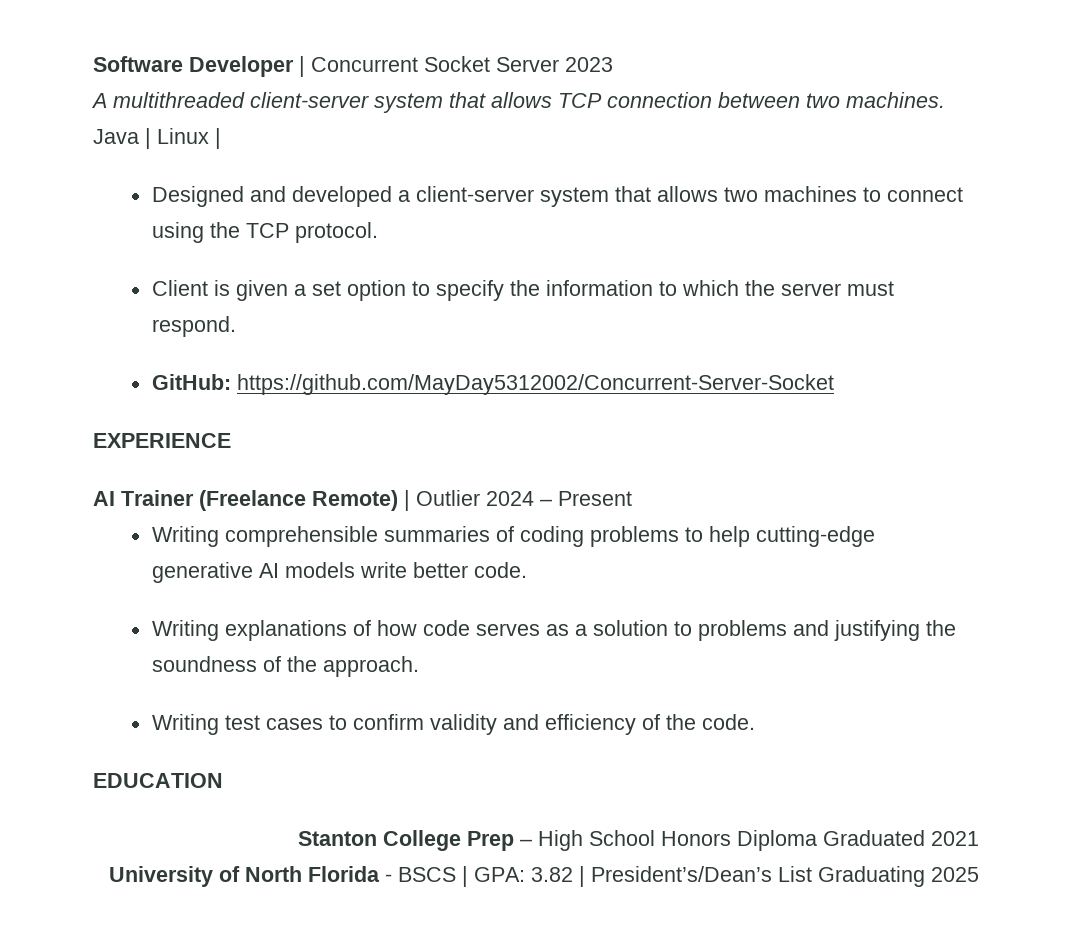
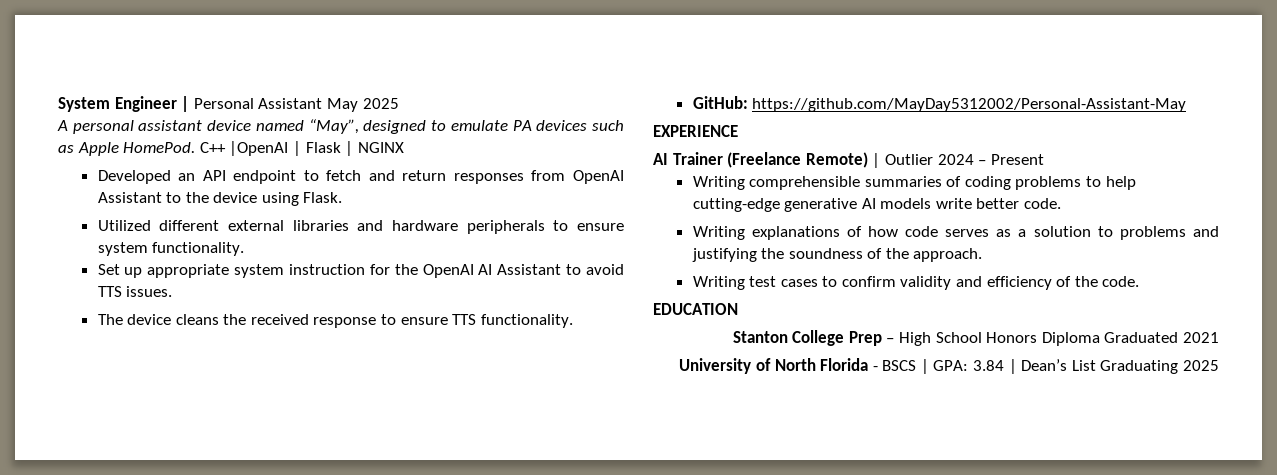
- Software Developer | Concurrent Socket Server 2023
- A multithreaded client-server system that allows TCP connection between two machines. Java | Linux |
- Designed and developed a client-server system that allows two machines to connect using the TCP protocol.
- Client is given a set option to specify the information to which the server must respond.
+ System Engineer | Personal Assistant May 2025
+ A personal assistant device named “May”, designed to emulate PA devices such as Apple HomePod. C++ |OpenAI | Flask | NGINX
+ Developed an API endpoint to fetch and return responses from OpenAI Assistant to the device using Flask.
+ Utilized different external libraries and hardware peripherals to ensure system functionality.
+ Set up appropriate system instruction for the OpenAI AI Assistant to avoid TTS issues.
+ The device cleans the received response to ensure TTS functionality.
- GitHub: https://github.com/MayDay5312002/Concurrent-Server-Socket
+ GitHub: https://github.com/MayDay5312002/Personal-Assistant-May
- University of North Florida - BSCS | GPA: 3.82 | President’s/Dean’s List Graduating 2025
+ University of North Florida - BSCS | GPA: 3.84 | Dean’s List Graduating 2025

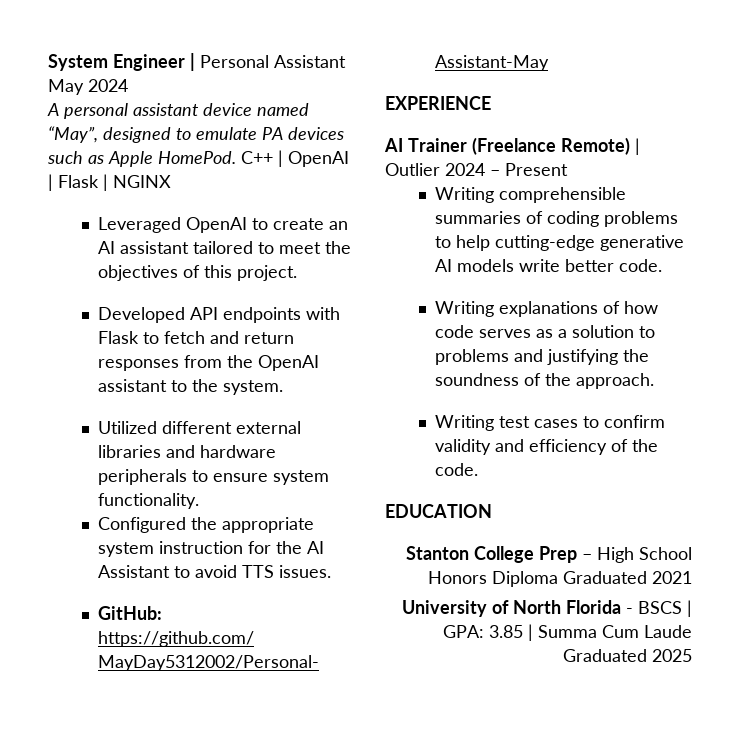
- System Engineer | Personal Assistant May 2025
+ System Engineer | Personal Assistant May 2024
- C++ |OpenAI | Flask | NGINX
+ C++ | OpenAI | Flask | NGINX
- Developed an API endpoint to fetch and return responses from OpenAI Assistant to the device using Flask.
+ Leveraged OpenAI to create an AI assistant tailored to meet the objectives of this project.
+ Developed API endpoints with Flask to fetch and return responses from the OpenAI assistant to the system.
- Set up appropriate system instruction for the OpenAI AI Assistant to avoid TTS issues.
+ Configured the appropriate system instruction for the AI Assistant to avoid TTS issues.
- The device cleans the received response to ensure TTS functionality.
- University of North Florida - BSCS | GPA: 3.84 | Dean’s List Graduating 2025
+ University of North Florida - BSCS | GPA: 3.85 | Summa Cum Laude Graduated 2025

